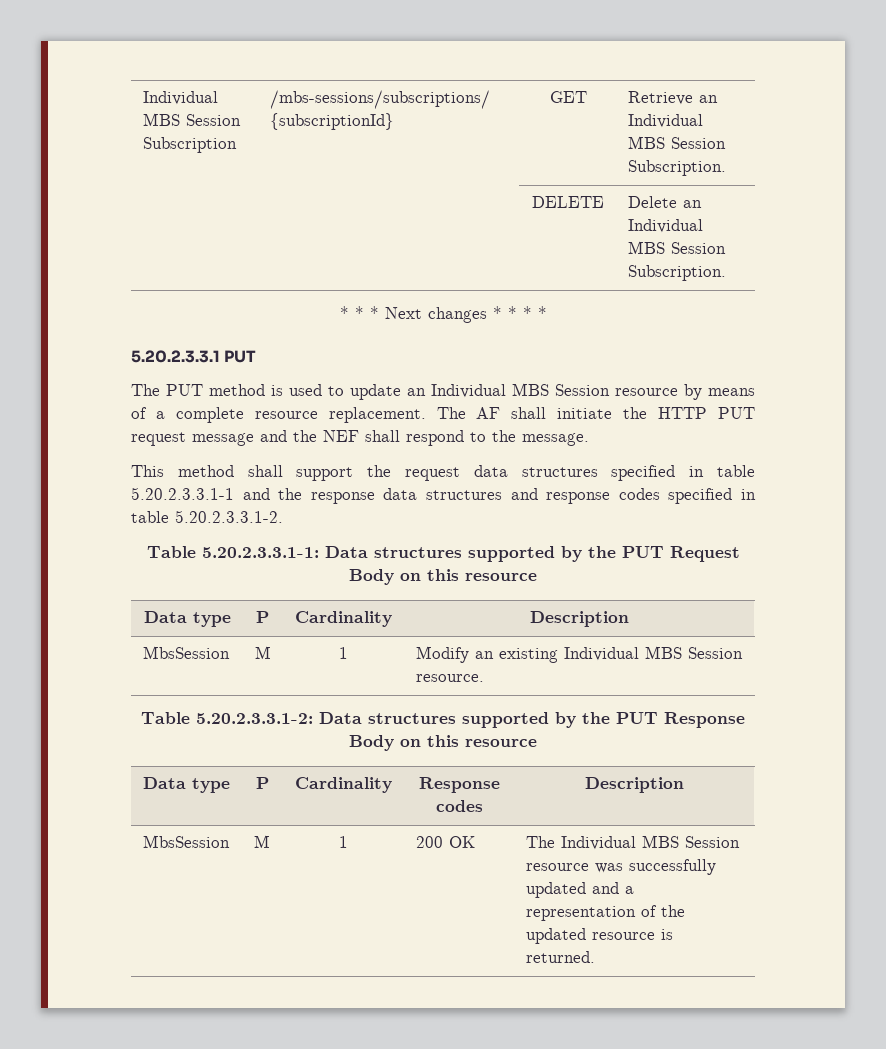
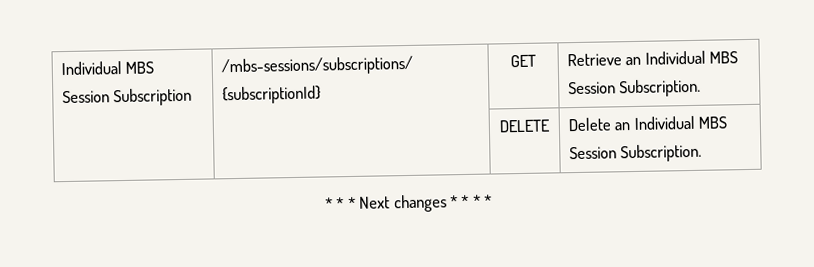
- 5.20.2.3.3.1 PUT
- The PUT method is used to update an Individual MBS Session resource by means of a complete resource replacement. The AF shall initiate the HTTP PUT request message and the NEF shall respond to the message.
- This method shall support the request data structures specified in table 5.20.2.3.3.1-1 and the response data structures and response codes specified in table 5.20.2.3.3.1-2.
- Table 5.20.2.3.3.1-1: Data structures supported by the PUT Request Body on this resource
- Data type | P | Cardinality | Description
- MbsSession | M | 1 | Modify an existing Individual MBS Session resource.
- Table 5.20.2.3.3.1-2: Data structures supported by the PUT Response Body on this resource
- Data type | P | Cardinality | Response codes | Description
- MbsSession | M | 1 | 200 OK | The Individual MBS Session resource was successfully updated and a representation of the updated resource is returned.

